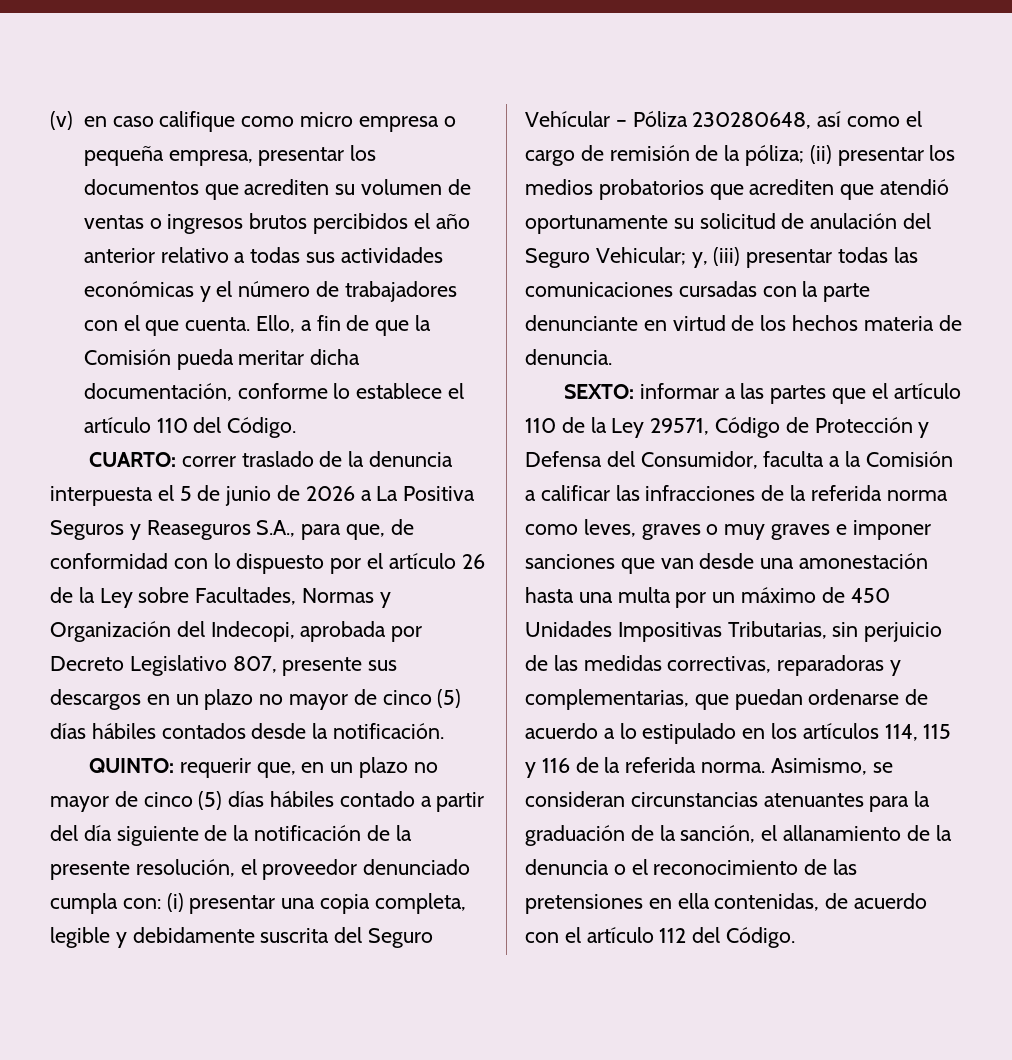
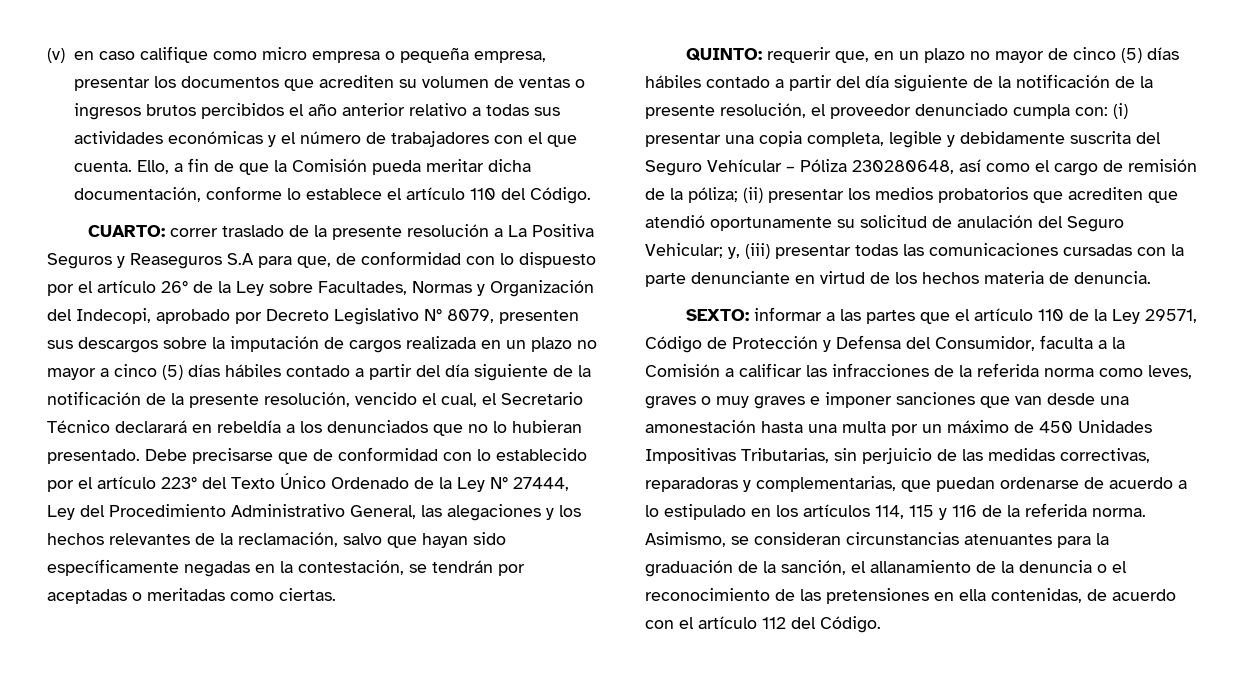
- CUARTO: correr traslado de la denuncia interpuesta el 5 de junio de 2026 a La Positiva Seguros y Reaseguros S.A., para que, de conformidad con lo dispuesto por el artículo 26 de la Ley sobre Facultades, Normas y Organización del Indecopi, aprobada por Decreto Legislativo 807, presente sus descargos en un plazo no mayor de cinco (5) días hábiles contados desde la notificación.
+ CUARTO: correr traslado de la presente resolución a La Positiva Seguros y Reaseguros S.A para que, de conformidad con lo dispuesto por el artículo 26° de la Ley sobre Facultades, Normas y Organización del Indecopi, aprobado por Decreto Legislativo N° 8079, presenten sus descargos sobre la imputación de cargos realizada en un plazo no mayor a cinco (5) días hábiles contado a partir del día siguiente de la notificación de la presente resolución, vencido el cual, el Secretario Técnico declarará en rebeldía a los denunciados que no lo hubieran presentado. Debe precisarse que de conformidad con lo establecido por el artículo 223° del Texto Único Ordenado de la Ley N° 27444, Ley del Procedimiento Administrativo General, las alegaciones y los hechos relevantes de la reclamación, salvo que hayan sido específicamente negadas en la contestación, se tendrán por aceptadas o meritadas como ciertas.

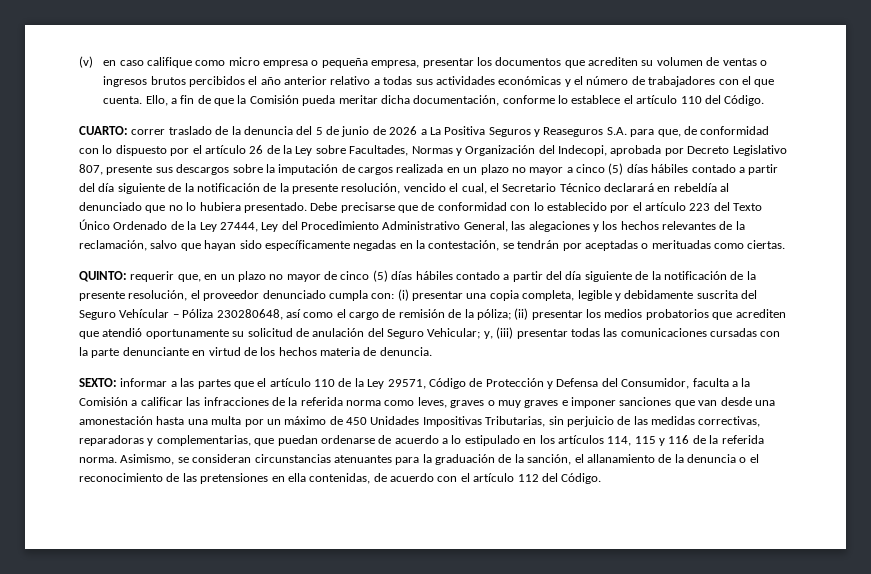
- correr traslado de la presente resolución a La Positiva Seguros y Reaseguros S.A para que, de conformidad con lo dispuesto por el artículo 26° de la Ley sobre Facultades, Normas y Organización del Indecopi, aprobado por Decreto Legislativo N° 8079, presenten sus descargos sobre la imputación de cargos realizada en un plazo no mayor a cinco (5) días hábiles contado a partir del día siguiente de la notificación de la presente resolución, vencido el cual, el Secretario Técnico declarará en rebeldía a los denunciados que no lo hubieran presentado.
+ correr traslado de la denuncia del 5 de junio de 2026 a La Positiva Seguros y Reaseguros S.A. para que, de conformidad con lo dispuesto por el artículo 26 de la Ley sobre Facultades, Normas y Organización del Indecopi, aprobada por Decreto Legislativo 807, presente sus descargos sobre la imputación de cargos realizada en un plazo no mayor a cinco (5) días hábiles contado a partir del día siguiente de la notificación de la presente resolución, vencido el cual, el Secretario Técnico declarará en rebeldía al denunciado que no lo hubiera presentado.
- Debe precisarse que de conformidad con lo establecido por el artículo 223° del Texto Único Ordenado de la Ley N° 27444, Ley del Procedimiento Administrativo General, las alegaciones y los hechos relevantes de la reclamación, salvo que hayan sido específicamente negadas en la contestación, se tendrán por aceptadas o meritadas como ciertas.
+ Debe precisarse que de conformidad con lo establecido por el artículo 223 del Texto Único Ordenado de la Ley 27444, Ley del Procedimiento Administrativo General, las alegaciones y los hechos relevantes de la reclamación, salvo que hayan sido específicamente negadas en la contestación, se tendrán por aceptadas o merituadas como ciertas.

